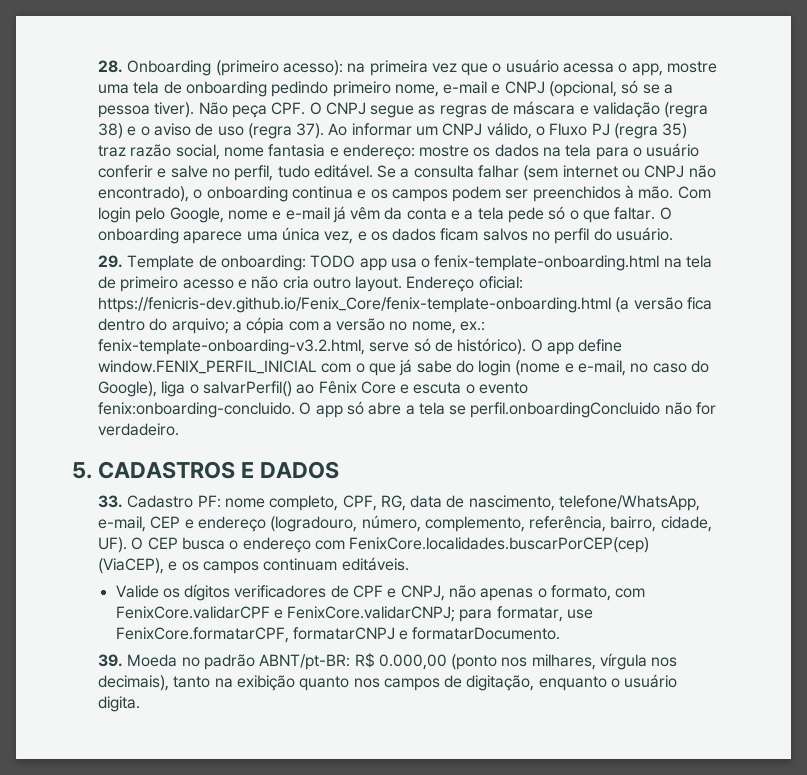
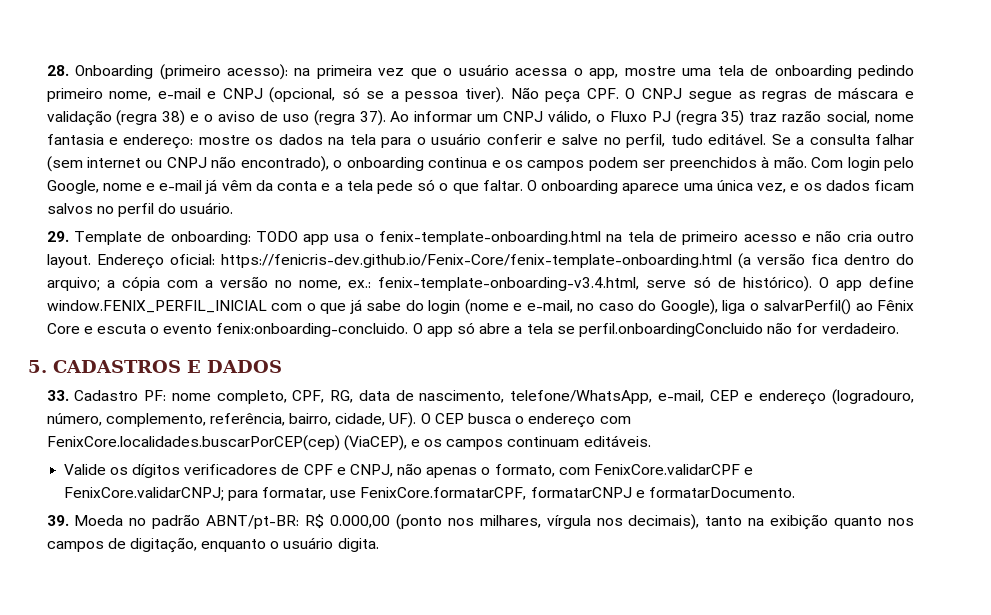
- Endereço oficial: https://fenicris-dev.github.io/Fenix_Core/fenix-template-onboarding.html (a versão fica dentro do arquivo; a cópia com a versão no nome, ex.: fenix-template-onboarding-v3.2.html, serve só de histórico).
+ Endereço oficial: https://fenicris-dev.github.io/Fenix-Core/fenix-template-onboarding.html (a versão fica dentro do arquivo; a cópia com a versão no nome, ex.: fenix-template-onboarding-v3.4.html, serve só de histórico).

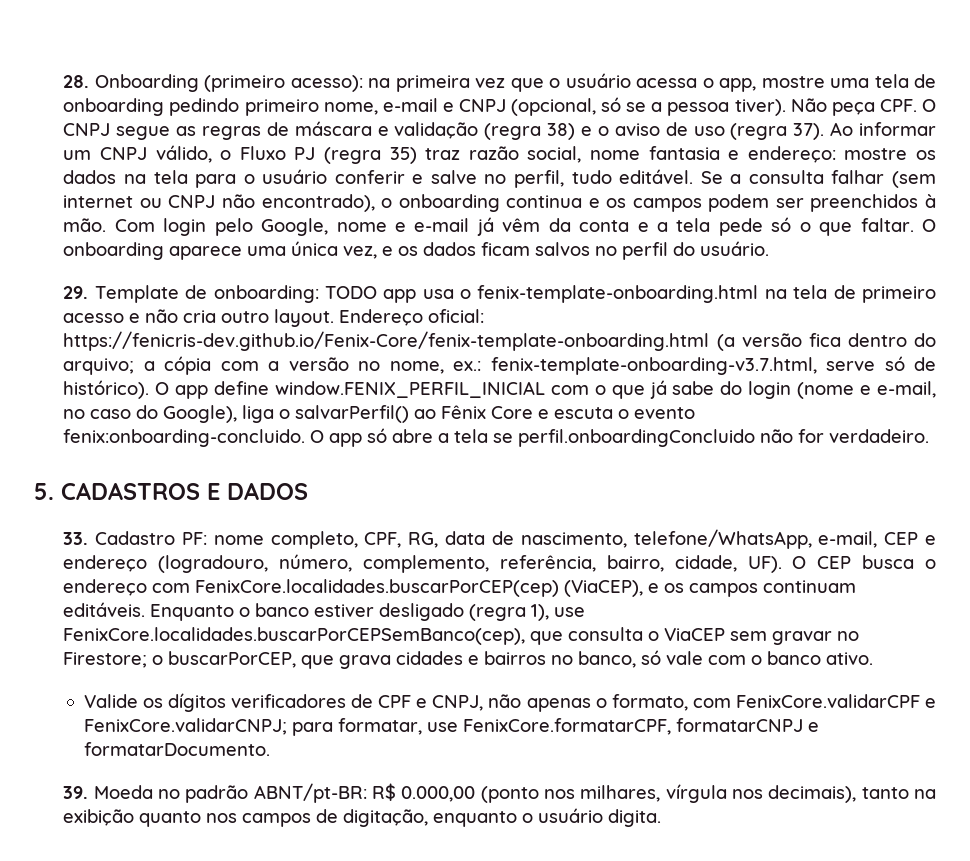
- Endereço oficial: https://fenicris-dev.github.io/Fenix-Core/fenix-template-onboarding.html (a versão fica dentro do arquivo; a cópia com a versão no nome, ex.: fenix-template-onboarding-v3.4.html, serve só de histórico).
+ Endereço oficial: https://fenicris-dev.github.io/Fenix-Core/fenix-template-onboarding.html (a versão fica dentro do arquivo; a cópia com a versão no nome, ex.: fenix-template-onboarding-v3.7.html, serve só de histórico).
+ Enquanto o banco estiver desligado (regra 1), use FenixCore.localidades.buscarPorCEPSemBanco(cep), que consulta o ViaCEP sem gravar no Firestore; o buscarPorCEP, que grava cidades e bairros no banco, só vale com o banco ativo.

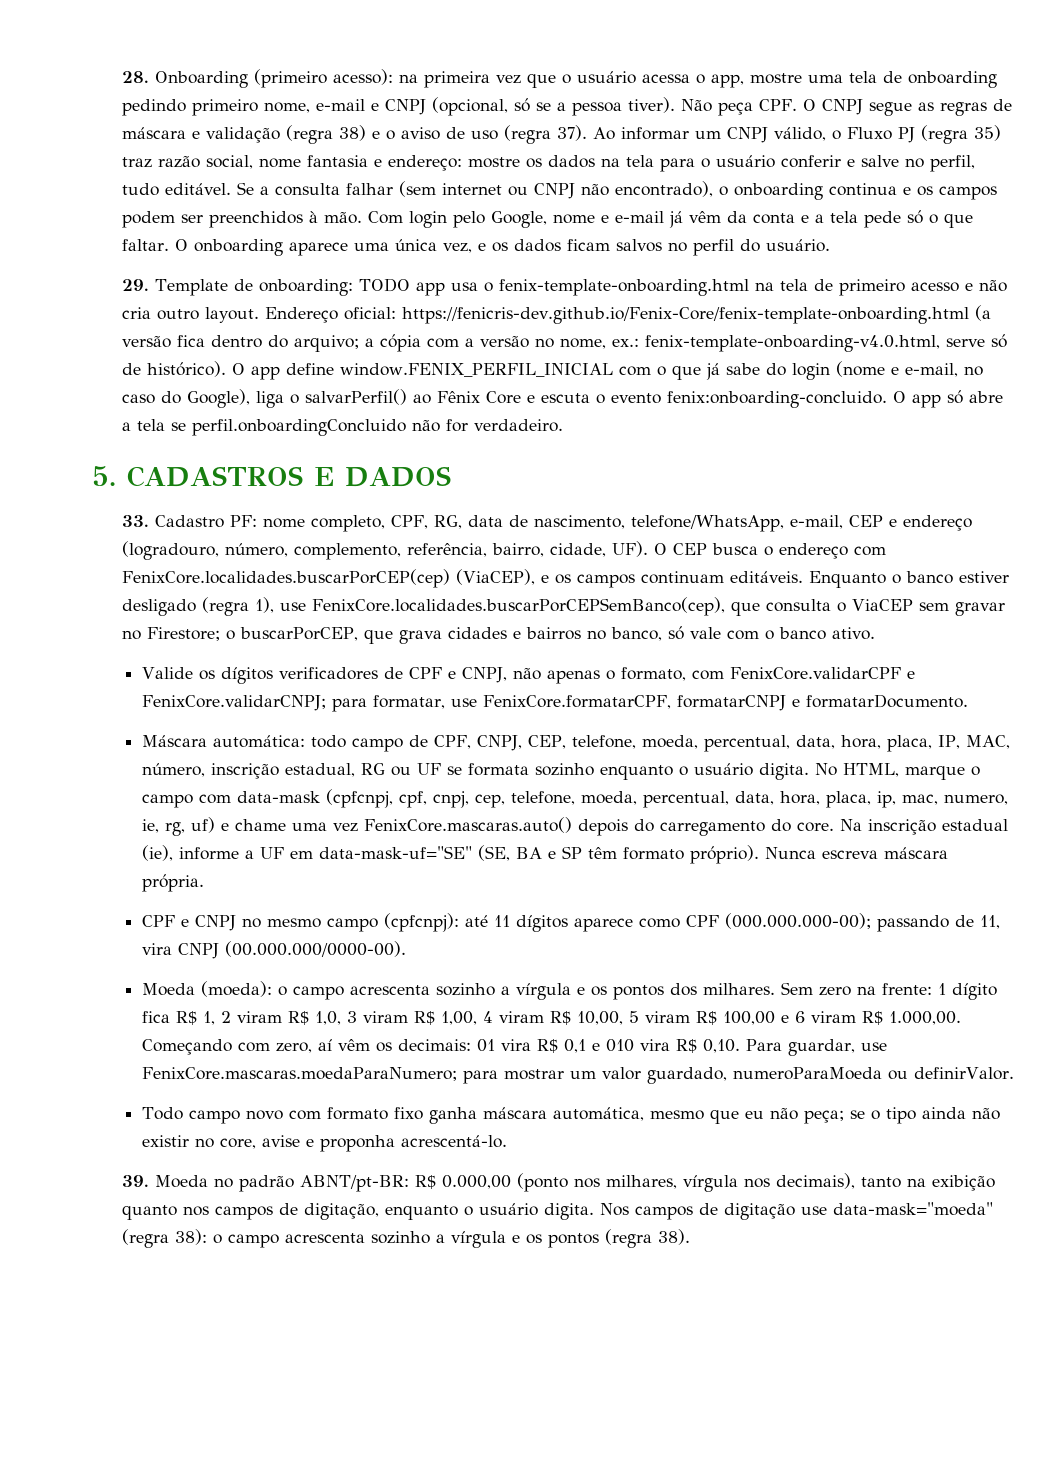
- Endereço oficial: https://fenicris-dev.github.io/Fenix-Core/fenix-template-onboarding.html (a versão fica dentro do arquivo; a cópia com a versão no nome, ex.: fenix-template-onboarding-v3.7.html, serve só de histórico).
+ Endereço oficial: https://fenicris-dev.github.io/Fenix-Core/fenix-template-onboarding.html (a versão fica dentro do arquivo; a cópia com a versão no nome, ex.: fenix-template-onboarding-v4.0.html, serve só de histórico).
+ Máscara automática: todo campo de CPF, CNPJ, CEP, telefone, moeda, percentual, data, hora, placa, IP, MAC, número, inscrição estadual, RG ou UF se formata sozinho enquanto o usuário digita. No HTML, marque o campo com data-mask (cpfcnpj, cpf, cnpj, cep, telefone, moeda, percentual, data, hora, placa, ip, mac, numero, ie, rg, uf) e chame uma vez FenixCore.mascaras.auto() depois do carregamento do core. Na inscrição estadual (ie), informe a UF em data-mask-uf="SE" (SE, BA e SP têm formato próprio). Nunca escreva máscara própria.
+ CPF e CNPJ no mesmo campo (cpfcnpj): até 11 dígitos aparece como CPF (000.000.000-00); passando de 11, vira CNPJ (00.000.000/0000-00).
+ Moeda (moeda): o campo acrescenta sozinho a vírgula e os pontos dos milhares. Sem zero na frente: 1 dígito fica R$ 1, 2 viram R$ 1,0, 3 viram R$ 1,00, 4 viram R$ 10,00, 5 viram R$ 100,00 e 6 viram R$ 1.000,00. Começando com zero, aí vêm os decimais: 01 vira R$ 0,1 e 010 vira R$ 0,10. Para guardar, use FenixCore.mascaras.moedaParaNumero; para mostrar um valor guardado, numeroParaMoeda ou definirValor.
+ Todo campo novo com formato fixo ganha máscara automática, mesmo que eu não peça; se o tipo ainda não existir no core, avise e proponha acrescentá-lo.
+ Nos campos de digitação use data-mask="moeda" (regra 38): o campo acrescenta sozinho a vírgula e os pontos (regra 38).

